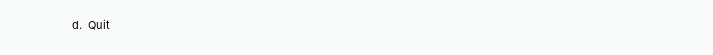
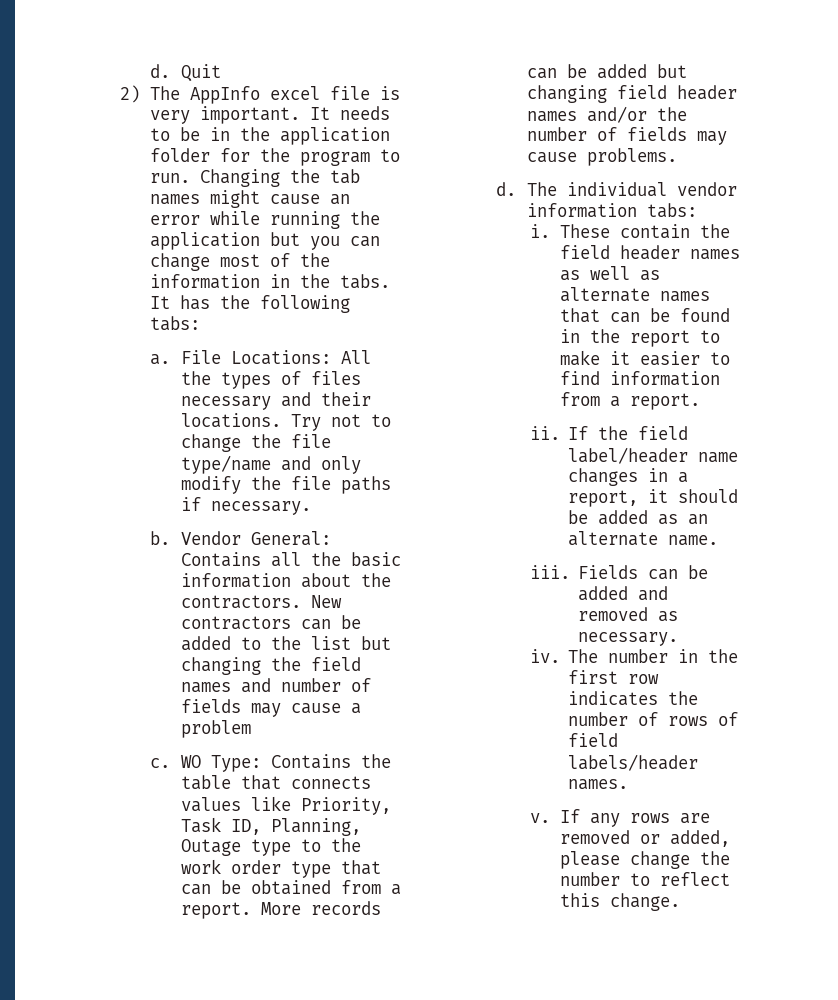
+ 2) The AppInfo excel file is very important. It needs to be in the application folder for the program to run. Changing the tab names might cause an error while running the application but you can change most of the information in the tabs. It has the following tabs:
+ a. File Locations: All the types of files necessary and their locations. Try not to change the file type/name and only modify the file paths if necessary.
+ b. Vendor General: Contains all the basic information about the contractors. New contractors can be added to the list but changing the field names and number of fields may cause a problem
+ c. WO Type: Contains the table that connects values like Priority, Task ID, Planning, Outage type to the work order type that can be obtained from a report. More records can be added but changing field header names and/or the number of fields may cause problems.
+ d. The individual vendor information tabs:
+ i. These contain the field header names as well as alternate names that can be found in the report to make it easier to find information from a report.
+ ii. If the field label/header name changes in a report, it should be added as an alternate name.
+ iii. Fields can be added and removed as necessary.
+ iv. The number in the first row indicates the number of rows of field labels/header names.
+ v. If any rows are removed or added, please change the number to reflect this change.

